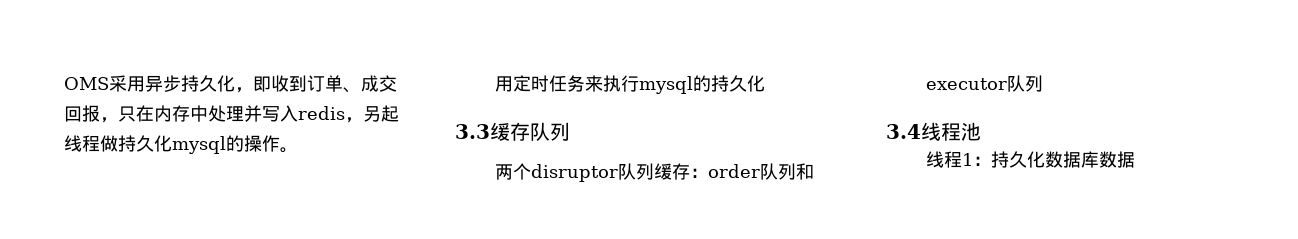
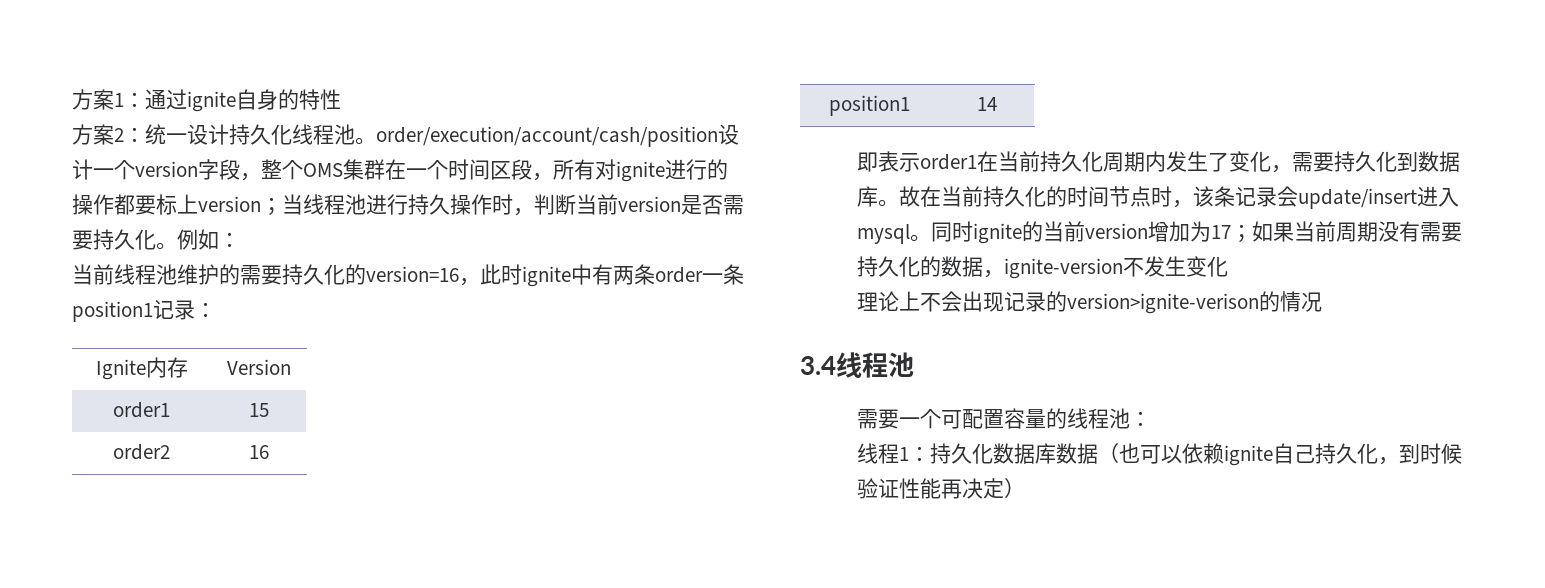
- OMS采用异步持久化，即收到订单、成交回报，只在内存中处理并写入redis，另起线程做持久化mysql的操作。
- 用定时任务来执行mysql的持久化
- 3.3缓存队列
- 两个disruptor队列缓存：order队列和executor队列
+ 方案1：通过ignite自身的特性
+ 方案2：统一设计持久化线程池。order/execution/account/cash/position设计一个version字段，整个OMS集群在一个时间区段，所有对ignite进行的操作都要标上version；当线程池进行持久操作时，判断当前version是否需要持久化。例如：
+ 当前线程池维护的需要持久化的version=16，此时ignite中有两条order一条position1记录：
+ Ignite内存 | Version
+ order1 | 15
+ order2 | 16
+ position1 | 14
+ 即表示order1在当前持久化周期内发生了变化，需要持久化到数据库。故在当前持久化的时间节点时，该条记录会update/insert进入mysql。同时ignite的当前version增加为17；如果当前周期没有需要持久化的数据，ignite-version不发生变化
+ 理论上不会出现记录的version>ignite-verison的情况
  3.4线程池
+ 需要一个可配置容量的线程池：
- 线程1：持久化数据库数据
+ 线程1：持久化数据库数据（也可以依赖ignite自己持久化，到时候验证性能再决定）

